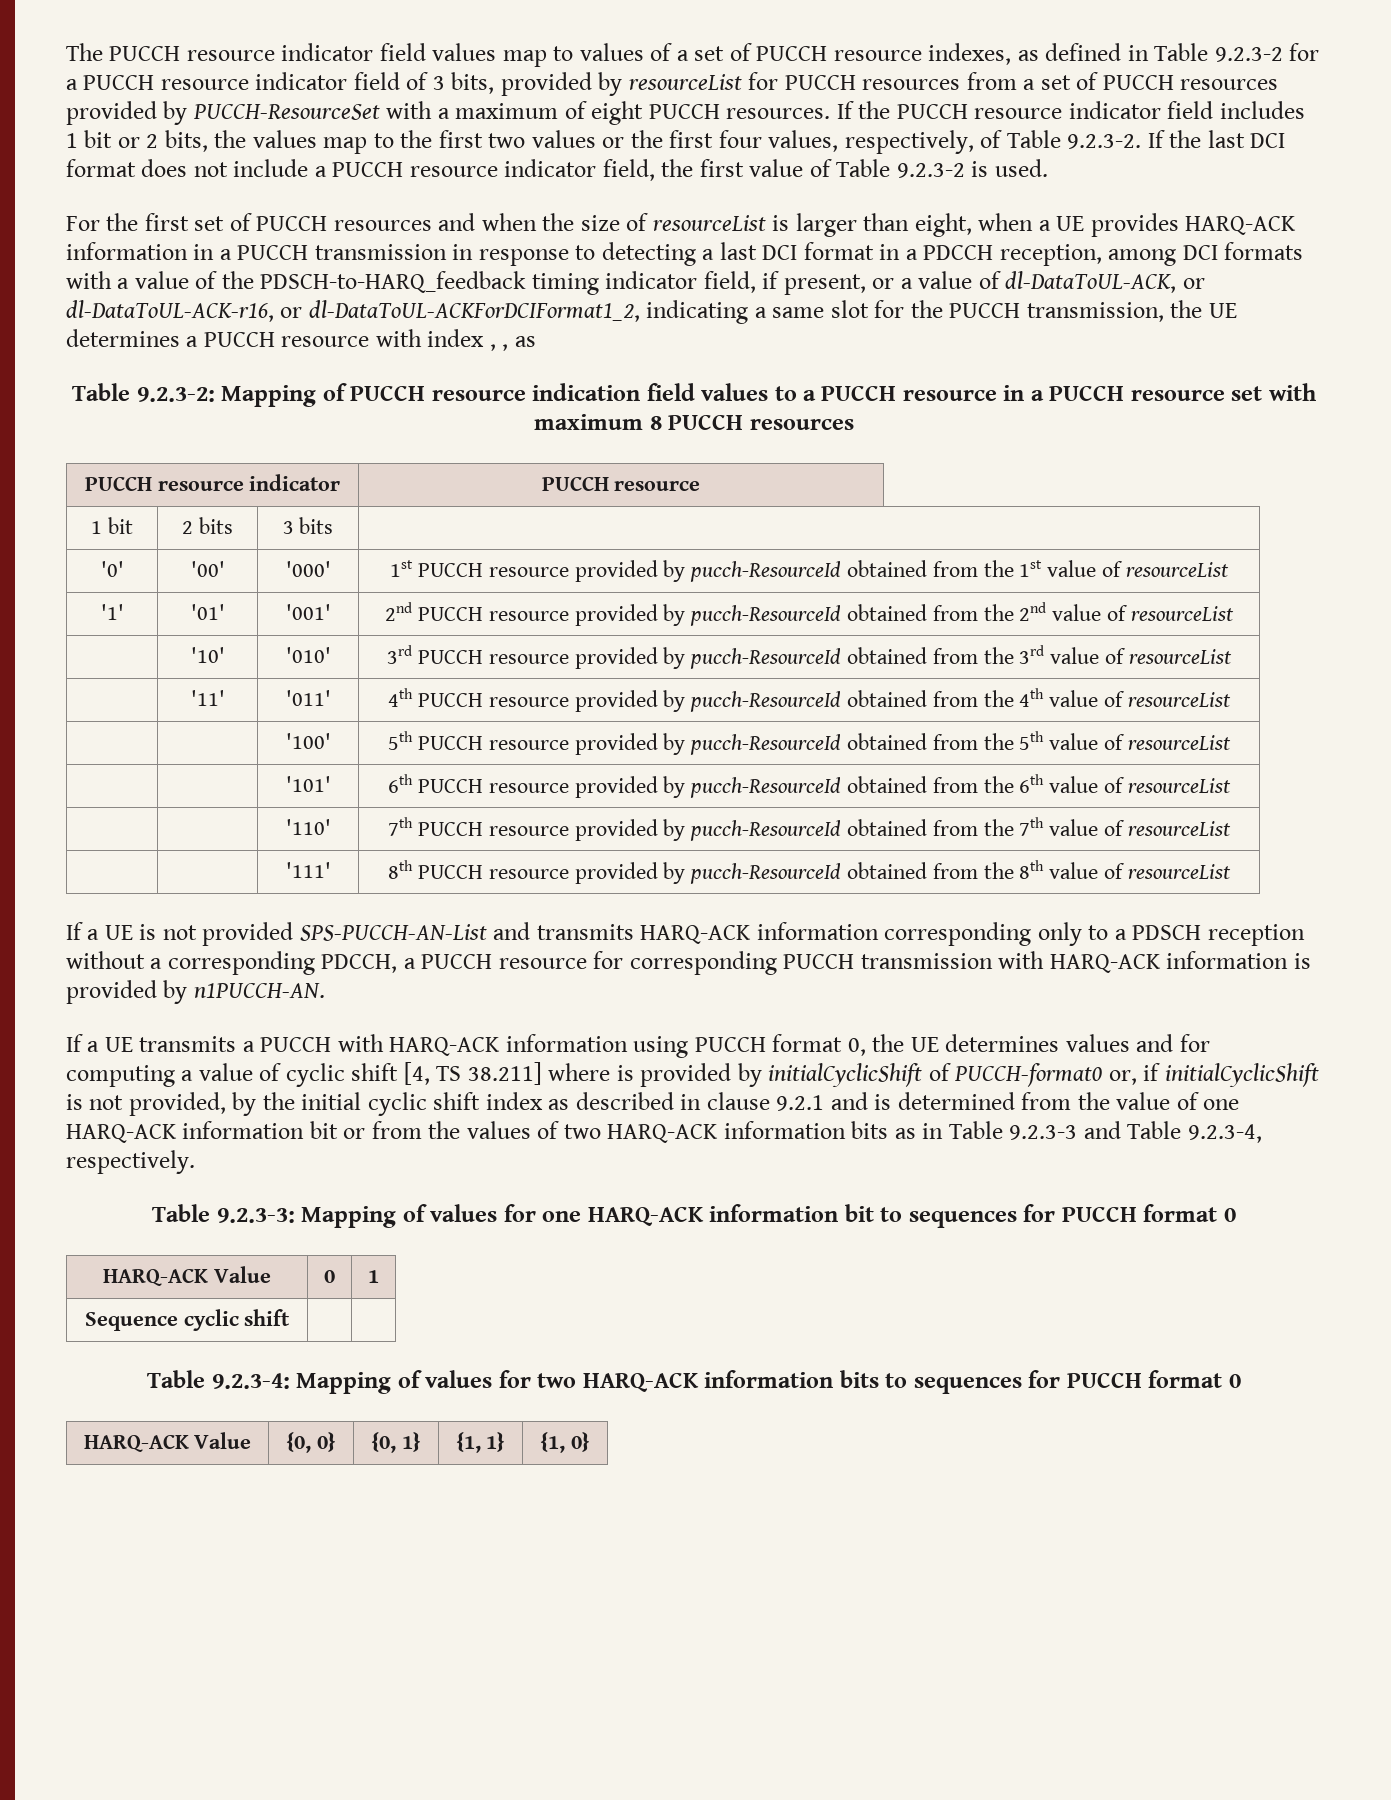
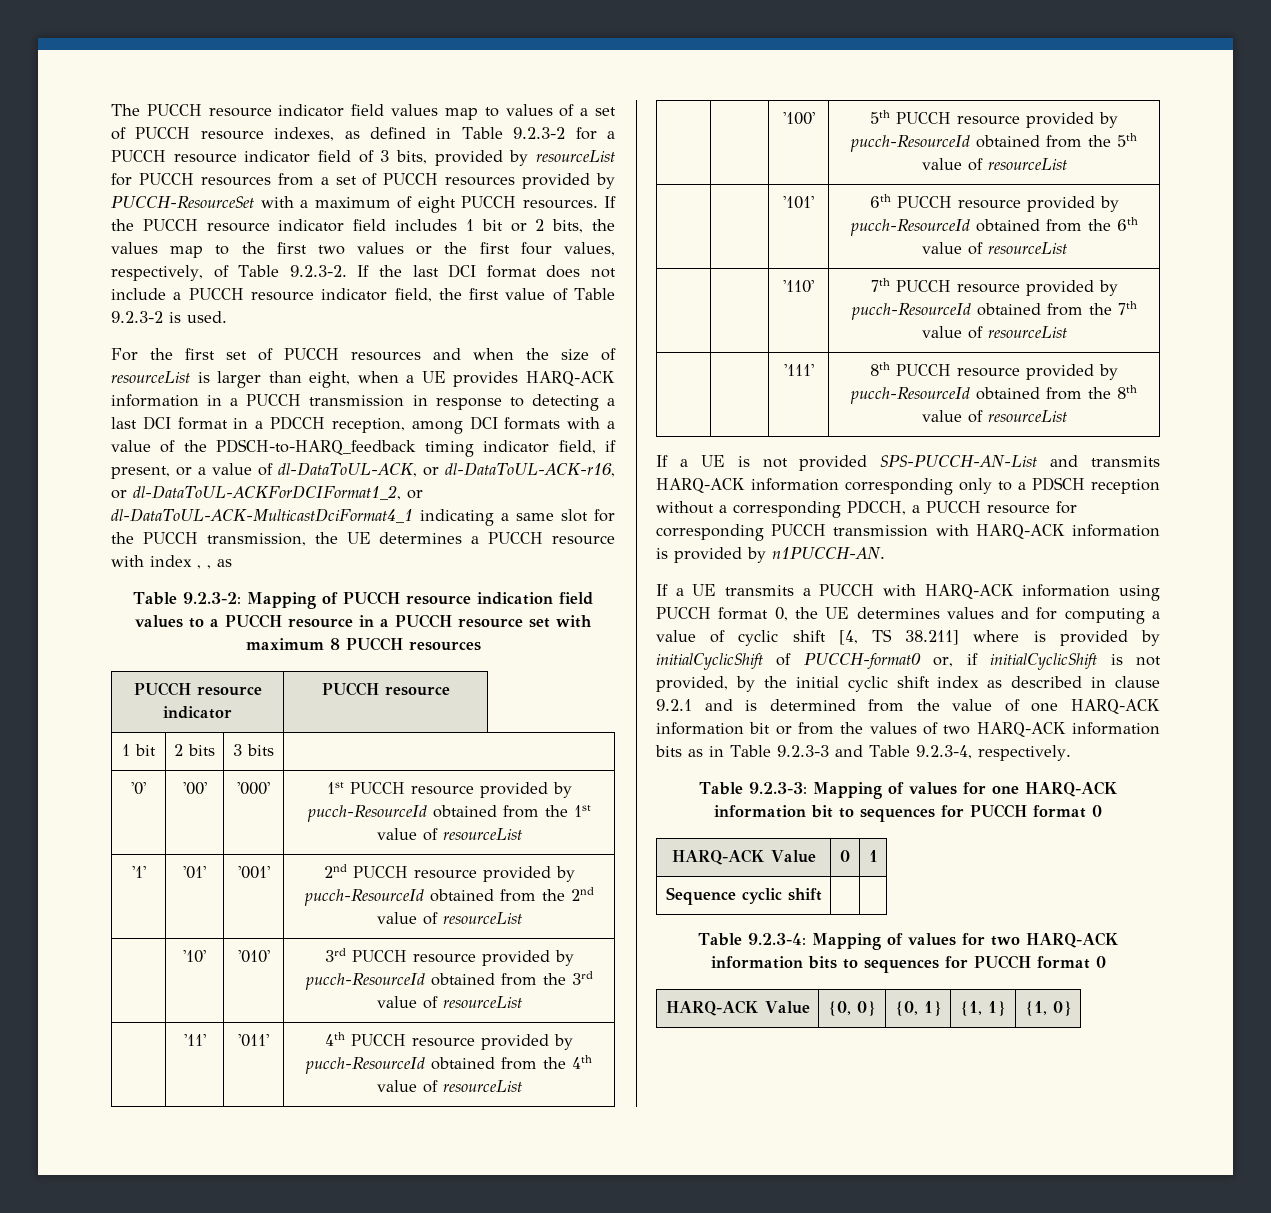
- For the first set of PUCCH resources and when the size of resourceList is larger than eight, when a UE provides HARQ-ACK information in a PUCCH transmission in response to detecting a last DCI format in a PDCCH reception, among DCI formats with a value of the PDSCH-to-HARQ_feedback timing indicator field, if present, or a value of dl-DataToUL-ACK, or dl-DataToUL-ACK-r16, or dl-DataToUL-ACKForDCIFormat1_2, indicating a same slot for the PUCCH transmission, the UE determines a PUCCH resource with index , , as
+ For the first set of PUCCH resources and when the size of resourceList is larger than eight, when a UE provides HARQ-ACK information in a PUCCH transmission in response to detecting a last DCI format in a PDCCH reception, among DCI formats with a value of the PDSCH-to-HARQ_feedback timing indicator field, if present, or a value of dl-DataToUL-ACK, or dl-DataToUL-ACK-r16, or dl-DataToUL-ACKForDCIFormat1_2, or dl-DataToUL-ACK-MulticastDciFormat4_1 indicating a same slot for the PUCCH transmission, the UE determines a PUCCH resource with index , , as

